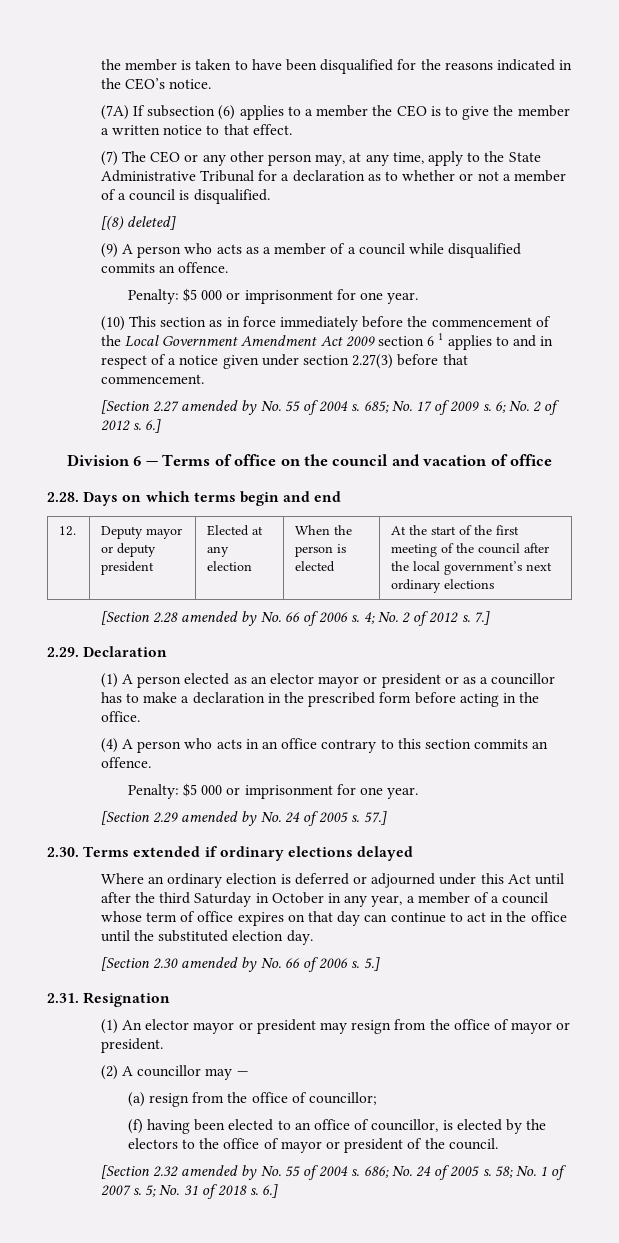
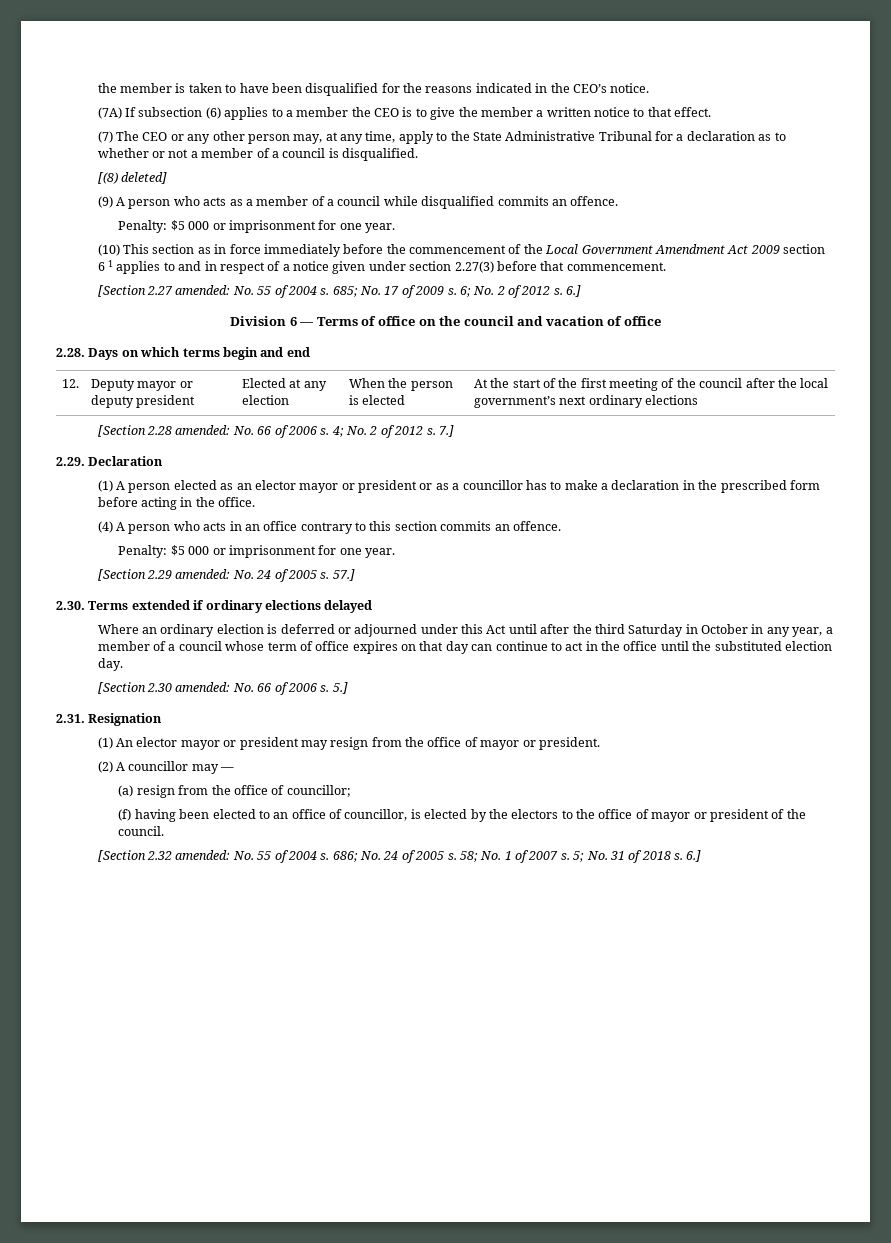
- [Section 2.27 amended by No. 55 of 2004 s.
+ [Section 2.27 amended: No. 55 of 2004 s.
- [Section 2.28 amended by No. 66 of 2006 s.
+ [Section 2.28 amended: No. 66 of 2006 s.
- [Section 2.29 amended by No. 24 of 2005 s.
+ [Section 2.29 amended: No. 24 of 2005 s.
- [Section 2.30 amended by No. 66 of 2006 s.
+ [Section 2.30 amended: No. 66 of 2006 s.
- [Section 2.32 amended by No. 55 of 2004 s.
+ [Section 2.32 amended: No. 55 of 2004 s.

